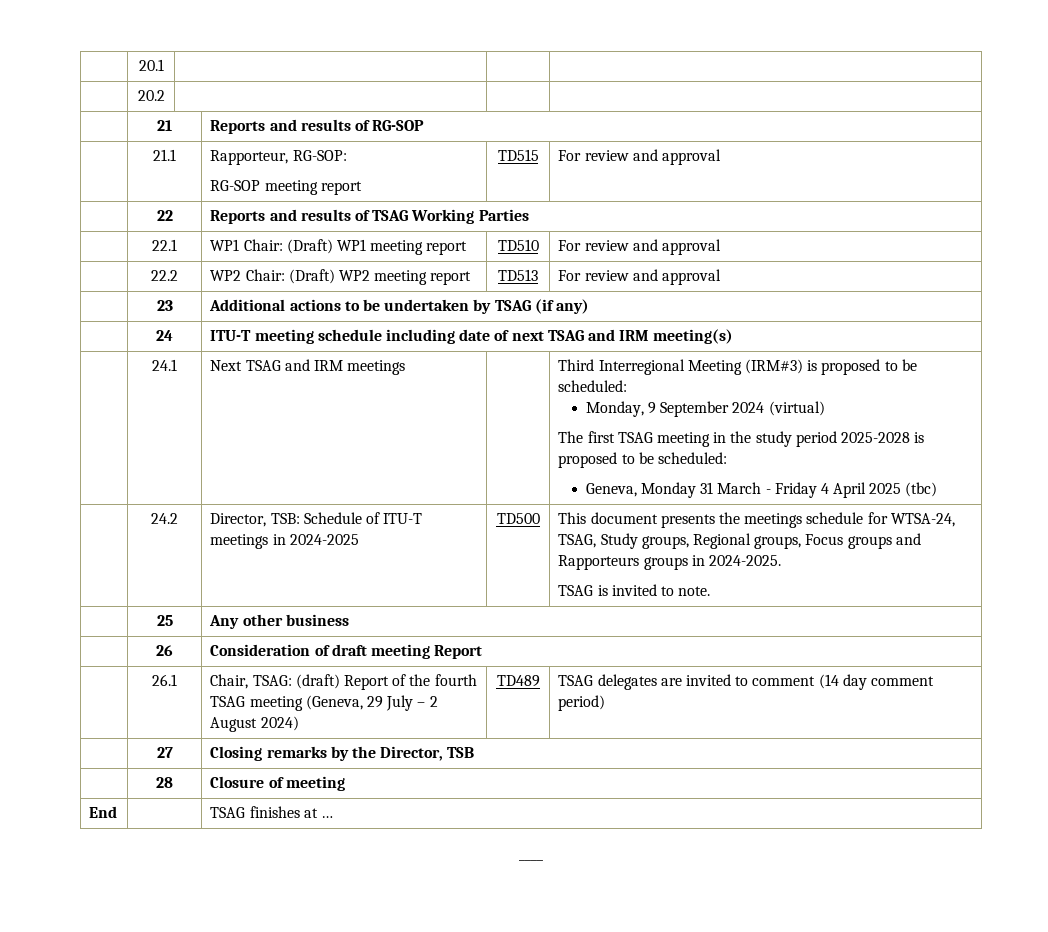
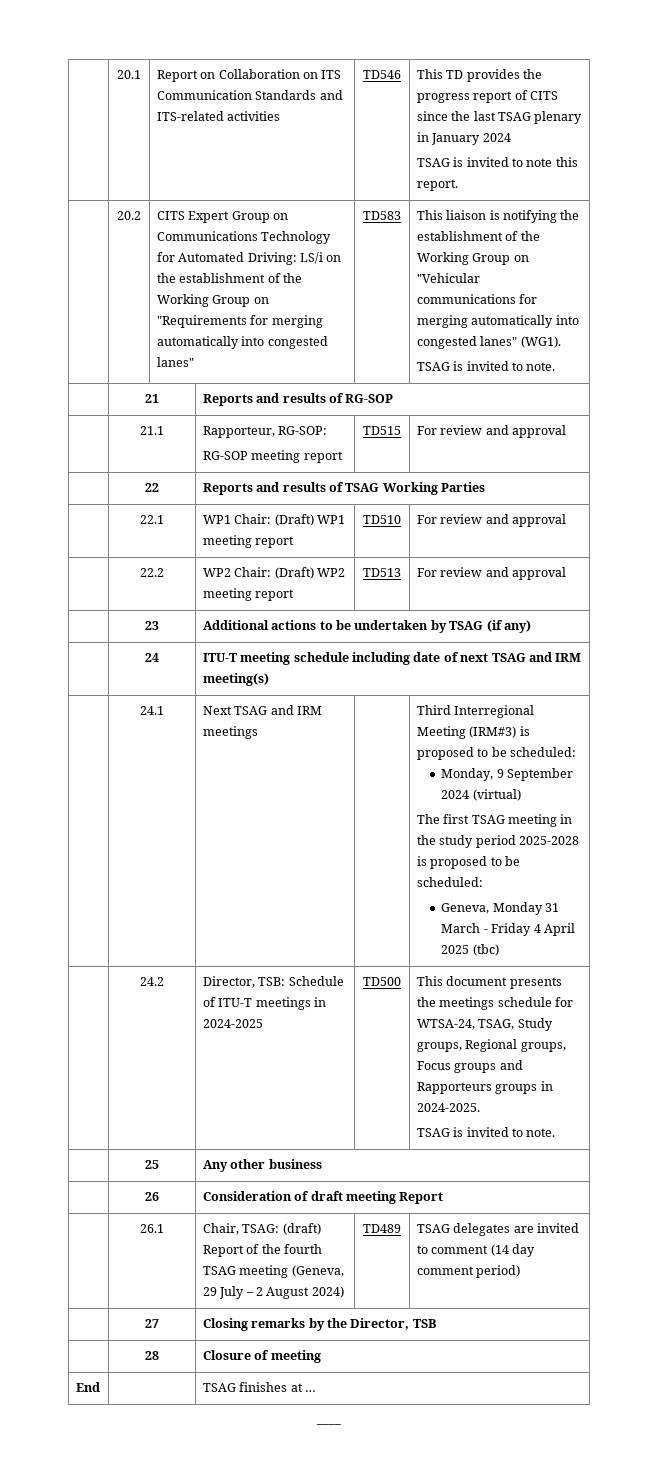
- | 20.1 | | |
- | 20.2 | | |
+ | 20.1 | Report on Collaboration on ITS Communication Standards and ITS-related activities | TD546 | This TD provides the progress report of CITS since the last TSAG plenary in January 2024
+ TSAG is invited to note this report.
+ | 20.2 | CITS Expert Group on Communications Technology for Automated Driving: LS/i on the establishment of the Working Group on "Requirements for merging automatically into congested lanes" | TD583 | This liaison is notifying the establishment of the Working Group on "Vehicular communications for merging automatically into congested lanes" (WG1).
+ TSAG is invited to note.

